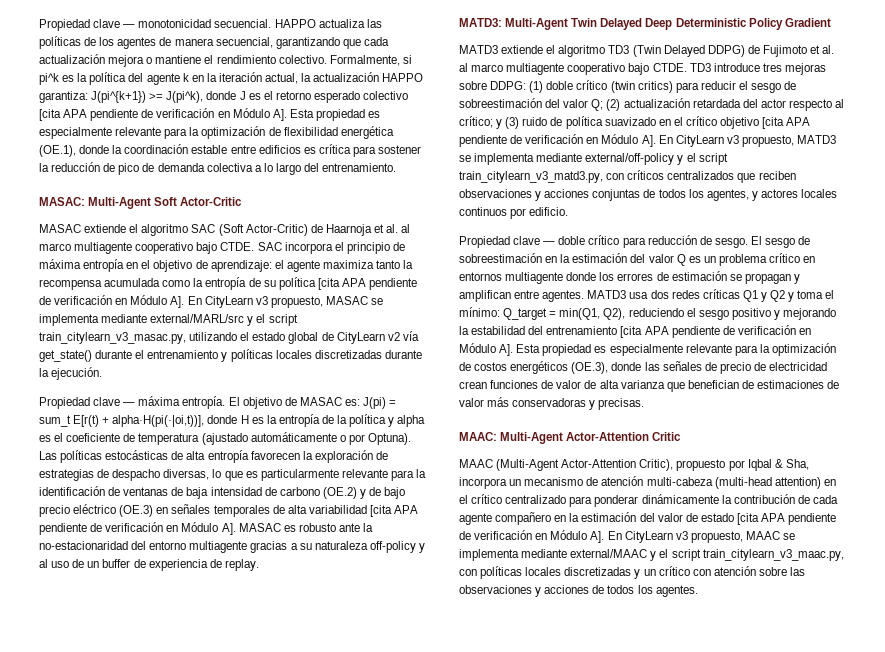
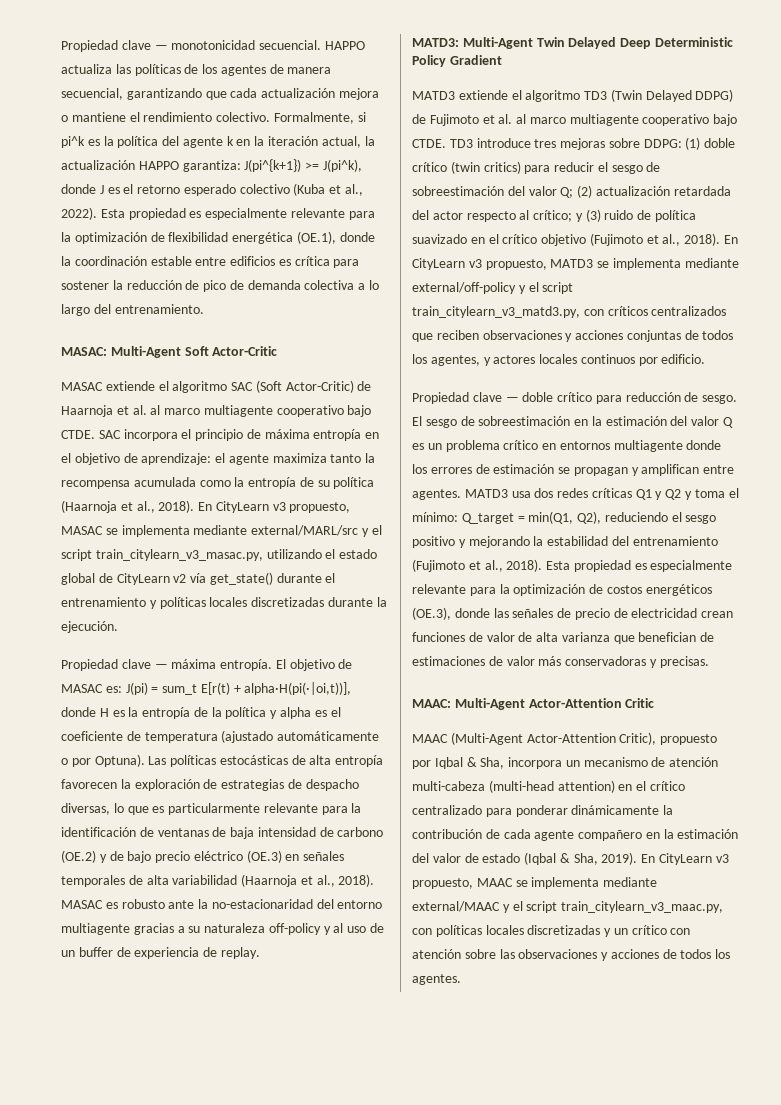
- J(pi^{k+1}) >= J(pi^k), donde J es el retorno esperado colectivo [cita APA pendiente de verificación en Módulo A]. Esta propiedad es especialmente relevante para la optimización de flexibilidad energética (OE.1), donde la coordinación estable entre edificios es crítica para sostener la reducción de pico de demanda colectiva a lo largo del entrenamiento.
+ J(pi^{k+1}) >= J(pi^k), donde J es el retorno esperado colectivo (Kuba et al., 2022). Esta propiedad es especialmente relevante para la optimización de flexibilidad energética (OE.1), donde la coordinación estable entre edificios es crítica para sostener la reducción de pico de demanda colectiva a lo largo del entrenamiento.
- SAC incorpora el principio de máxima entropía en el objetivo de aprendizaje: el agente maximiza tanto la recompensa acumulada como la entropía de su política [cita APA pendiente de verificación en Módulo A]. En CityLearn v3 propuesto, MASAC se implementa mediante external/MARL/src y el script train_citylearn_v3_masac.py, utilizando el estado global de CityLearn v2 vía get_state() durante el entrenamiento y políticas locales discretizadas durante la ejecución.
+ SAC incorpora el principio de máxima entropía en el objetivo de aprendizaje: el agente maximiza tanto la recompensa acumulada como la entropía de su política (Haarnoja et al., 2018). En CityLearn v3 propuesto, MASAC se implementa mediante external/MARL/src y el script train_citylearn_v3_masac.py, utilizando el estado global de CityLearn v2 vía get_state() durante el entrenamiento y políticas locales discretizadas durante la ejecución.
- Las políticas estocásticas de alta entropía favorecen la exploración de estrategias de despacho diversas, lo que es particularmente relevante para la identificación de ventanas de baja intensidad de carbono (OE.2) y de bajo precio eléctrico (OE.3) en señales temporales de alta variabilidad [cita APA pendiente de verificación en Módulo A]. MASAC es robusto ante la no-estacionaridad del entorno multiagente gracias a su naturaleza off-policy y al uso de un buffer de experiencia de replay.
+ Las políticas estocásticas de alta entropía favorecen la exploración de estrategias de despacho diversas, lo que es particularmente relevante para la identificación de ventanas de baja intensidad de carbono (OE.2) y de bajo precio eléctrico (OE.3) en señales temporales de alta variabilidad (Haarnoja et al., 2018). MASAC es robusto ante la no-estacionaridad del entorno multiagente gracias a su naturaleza off-policy y al uso de un buffer de experiencia de replay.
- y (3) ruido de política suavizado en el crítico objetivo [cita APA pendiente de verificación en Módulo A]. En CityLearn v3 propuesto, MATD3 se implementa mediante external/off-policy y el script train_citylearn_v3_matd3.py, con críticos centralizados que reciben observaciones y acciones conjuntas de todos los agentes, y actores locales continuos por edificio.
+ y (3) ruido de política suavizado en el crítico objetivo (Fujimoto et al., 2018). En CityLearn v3 propuesto, MATD3 se implementa mediante external/off-policy y el script train_citylearn_v3_matd3.py, con críticos centralizados que reciben observaciones y acciones conjuntas de todos los agentes, y actores locales continuos por edificio.
- Q_target = min(Q1, Q2), reduciendo el sesgo positivo y mejorando la estabilidad del entrenamiento [cita APA pendiente de verificación en Módulo A]. Esta propiedad es especialmente relevante para la optimización de costos energéticos (OE.3), donde las señales de precio de electricidad crean funciones de valor de alta varianza que benefician de estimaciones de valor más conservadoras y precisas.
+ Q_target = min(Q1, Q2), reduciendo el sesgo positivo y mejorando la estabilidad del entrenamiento (Fujimoto et al., 2018). Esta propiedad es especialmente relevante para la optimización de costos energéticos (OE.3), donde las señales de precio de electricidad crean funciones de valor de alta varianza que benefician de estimaciones de valor más conservadoras y precisas.
- MAAC (Multi-Agent Actor-Attention Critic), propuesto por Iqbal & Sha, incorpora un mecanismo de atención multi-cabeza (multi-head attention) en el crítico centralizado para ponderar dinámicamente la contribución de cada agente compañero en la estimación del valor de estado [cita APA pendiente de verificación en Módulo A]. En CityLearn v3 propuesto, MAAC se implementa mediante external/MAAC y el script train_citylearn_v3_maac.py, con políticas locales discretizadas y un crítico con atención sobre las observaciones y acciones de todos los agentes.
+ MAAC (Multi-Agent Actor-Attention Critic), propuesto por Iqbal & Sha, incorpora un mecanismo de atención multi-cabeza (multi-head attention) en el crítico centralizado para ponderar dinámicamente la contribución de cada agente compañero en la estimación del valor de estado (Iqbal & Sha, 2019). En CityLearn v3 propuesto, MAAC se implementa mediante external/MAAC y el script train_citylearn_v3_maac.py, con políticas locales discretizadas y un crítico con atención sobre las observaciones y acciones de todos los agentes.

